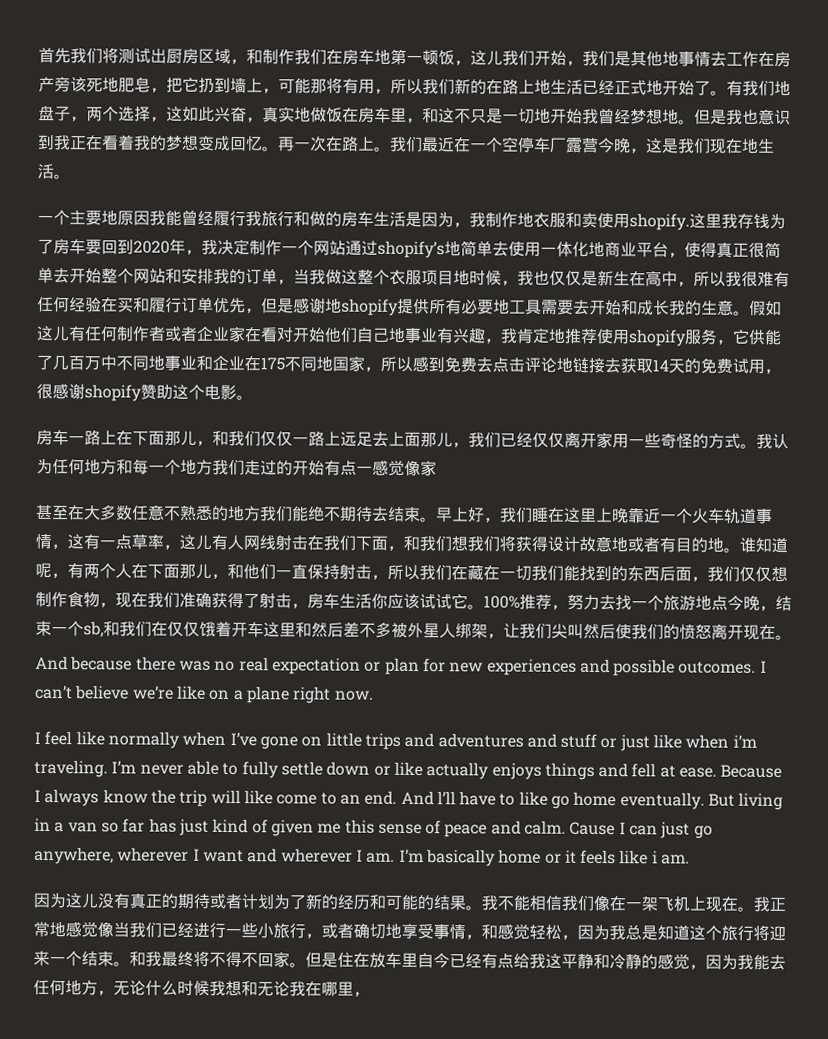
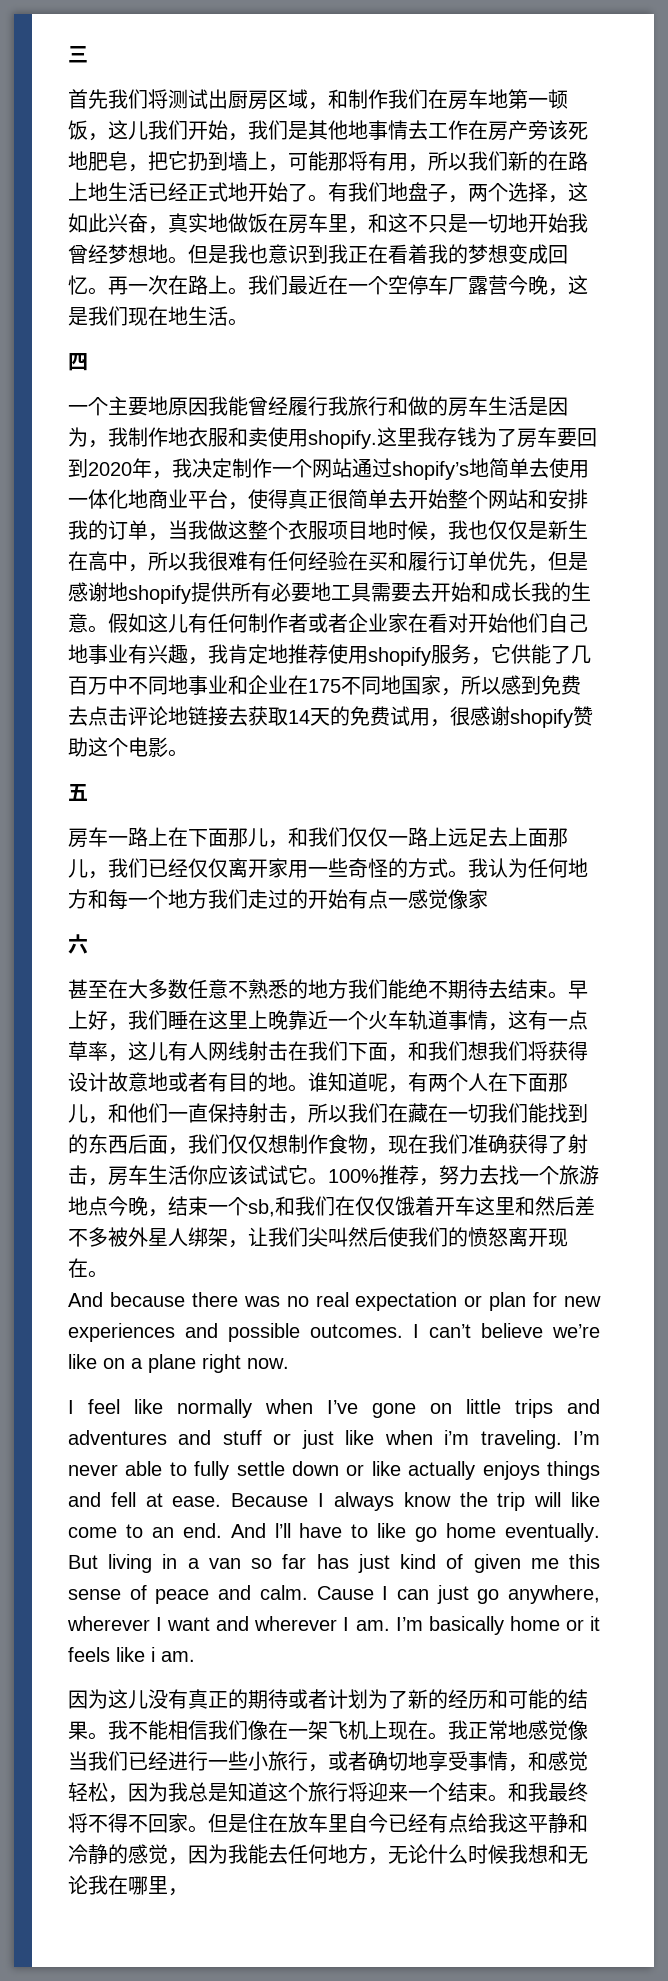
+ 三
+ 四
+ 五
+ 六

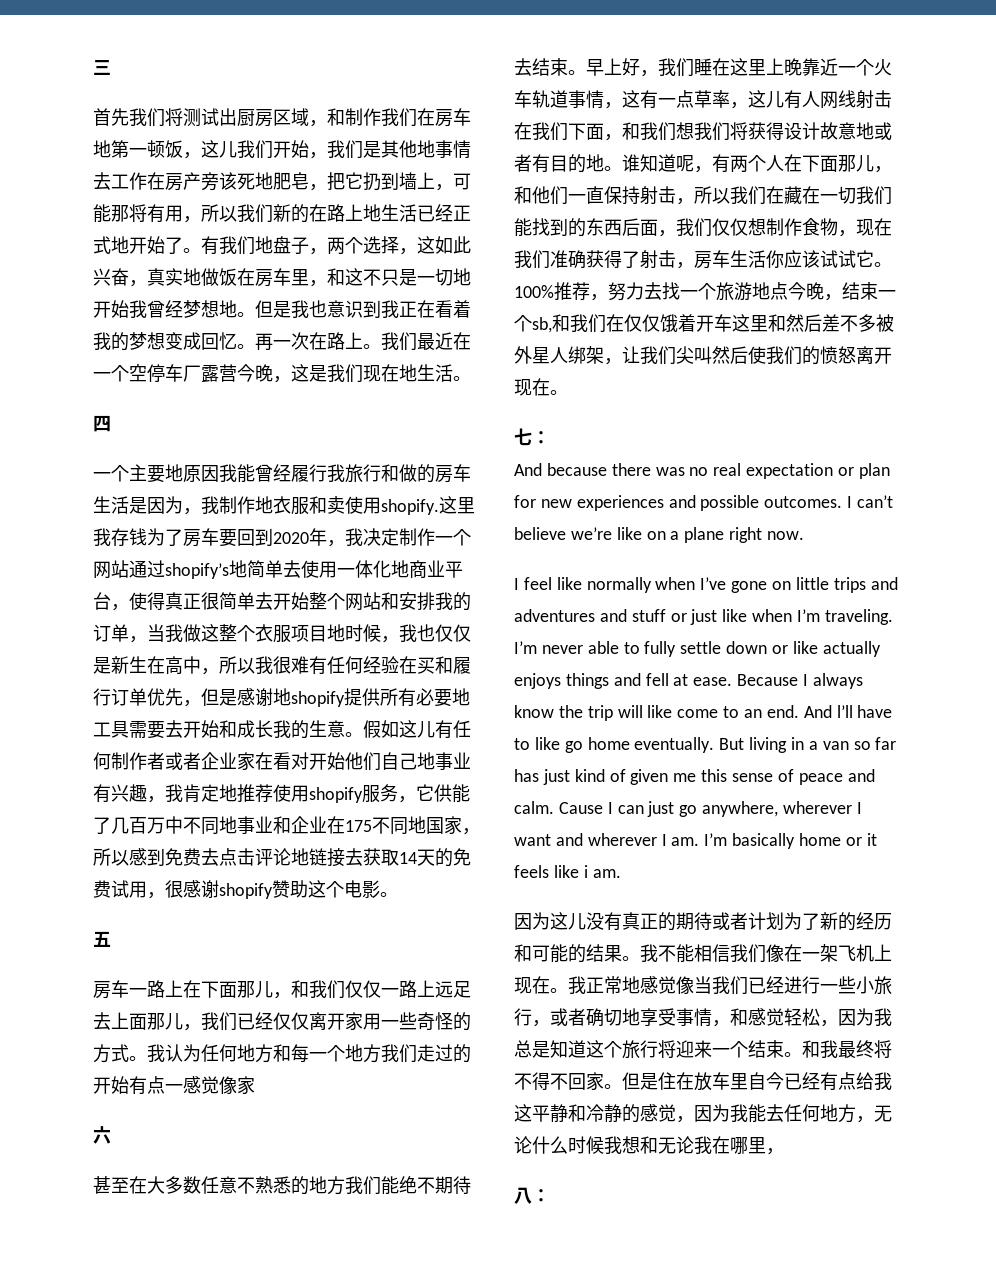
+ 七：
- I feel like normally when I’ve gone on little trips and adventures and stuff or just like when i’m traveling.
+ I feel like normally when I’ve gone on little trips and adventures and stuff or just like when I’m traveling.
+ 八：

